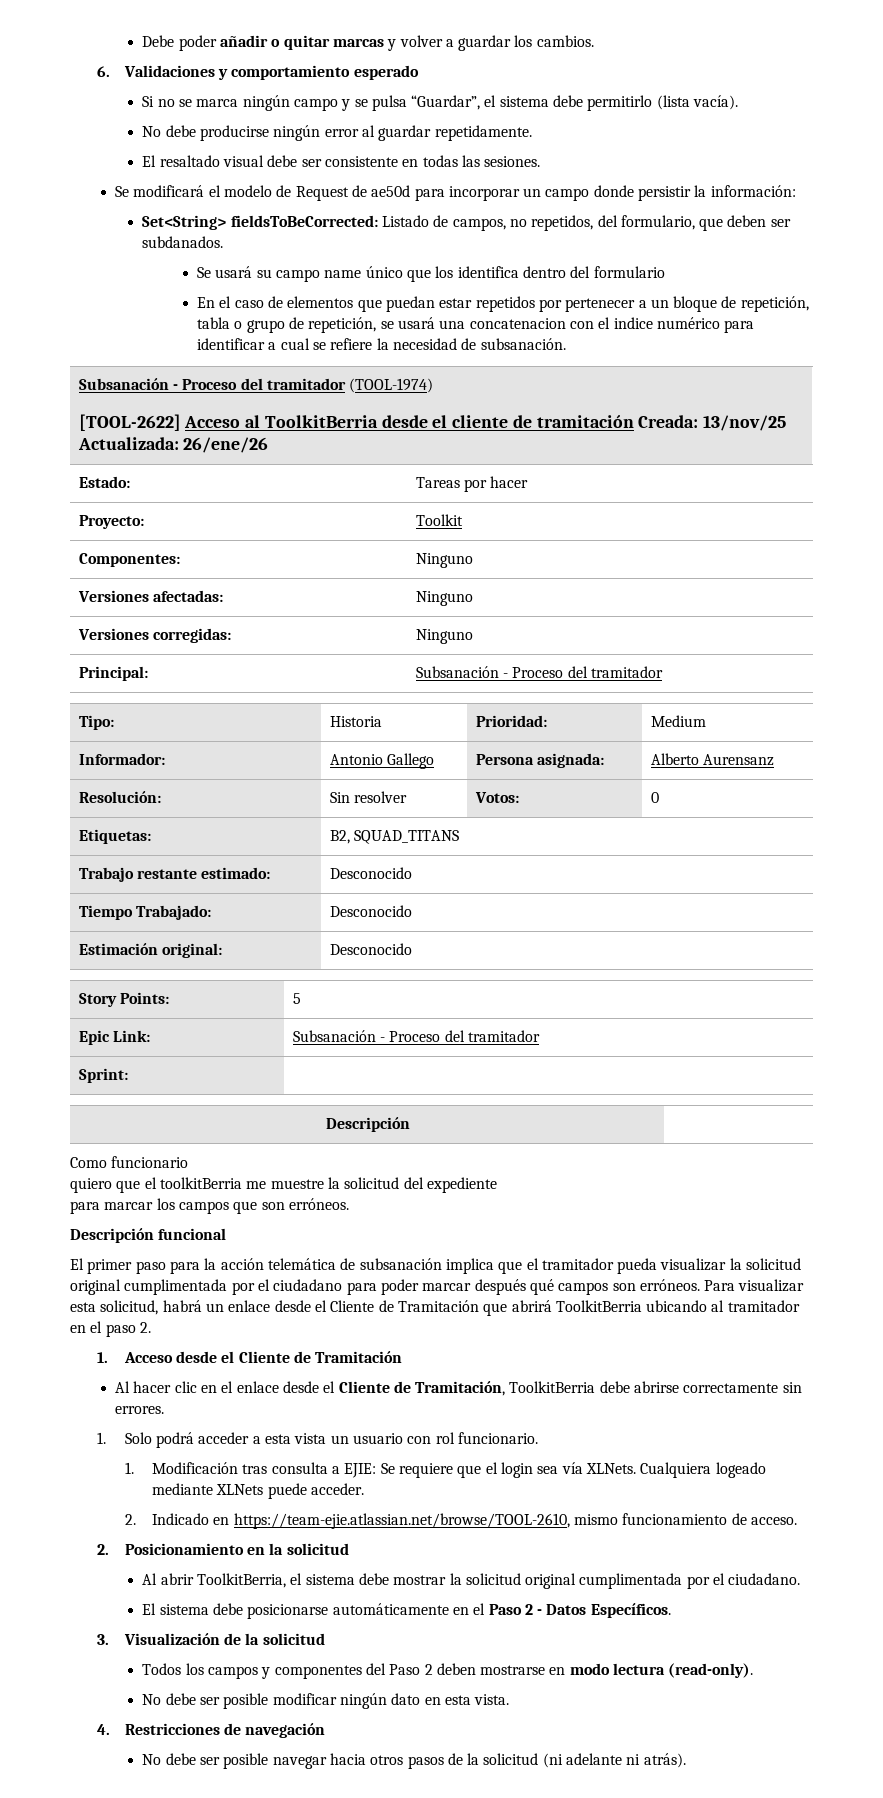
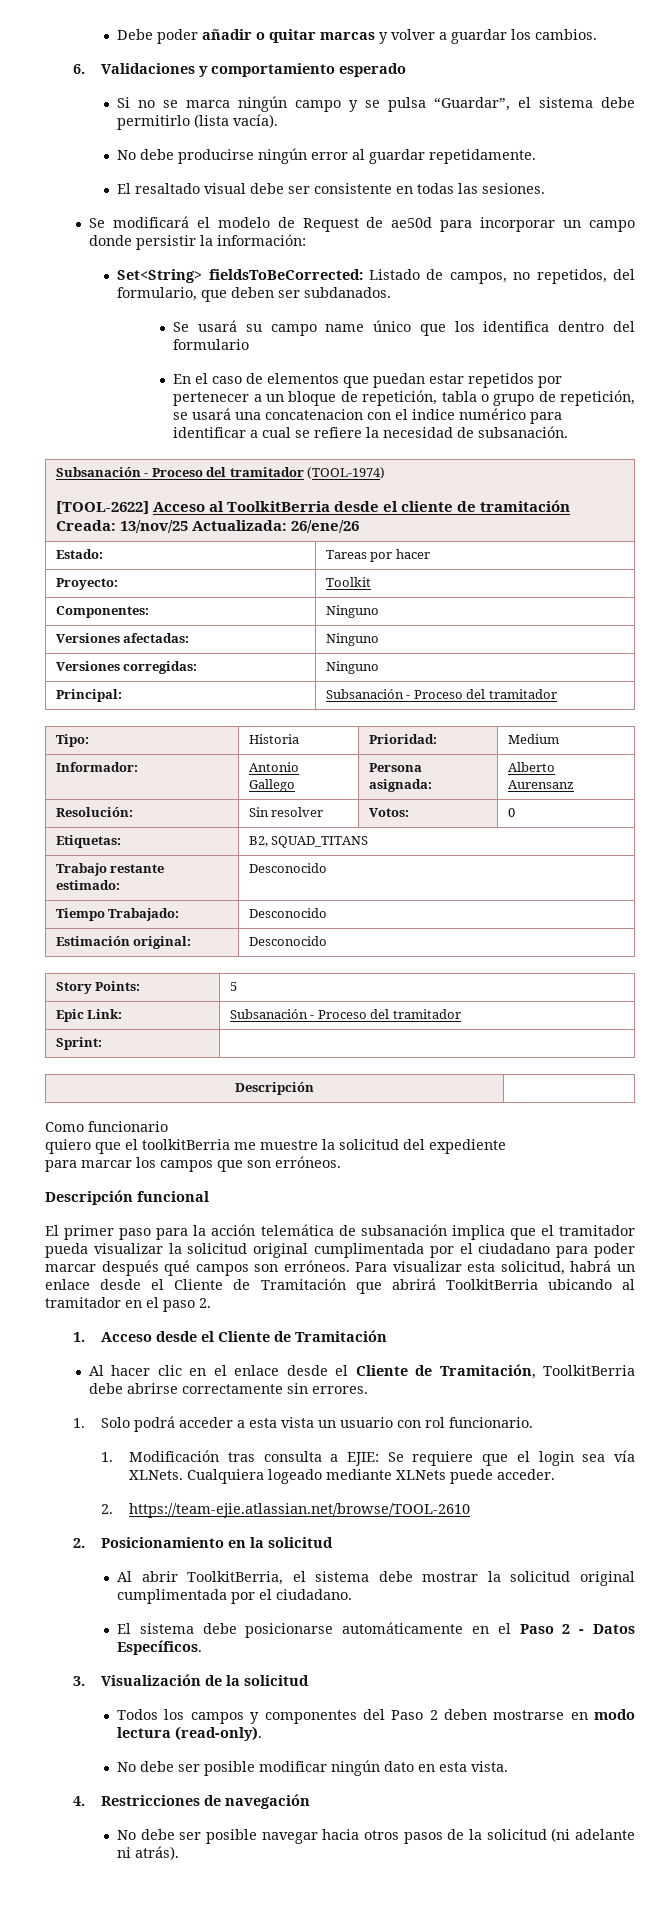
- 2. Indicado en https://team-ejie.atlassian.net/browse/TOOL-2610, mismo funcionamiento de acceso.
+ 2. https://team-ejie.atlassian.net/browse/TOOL-2610

